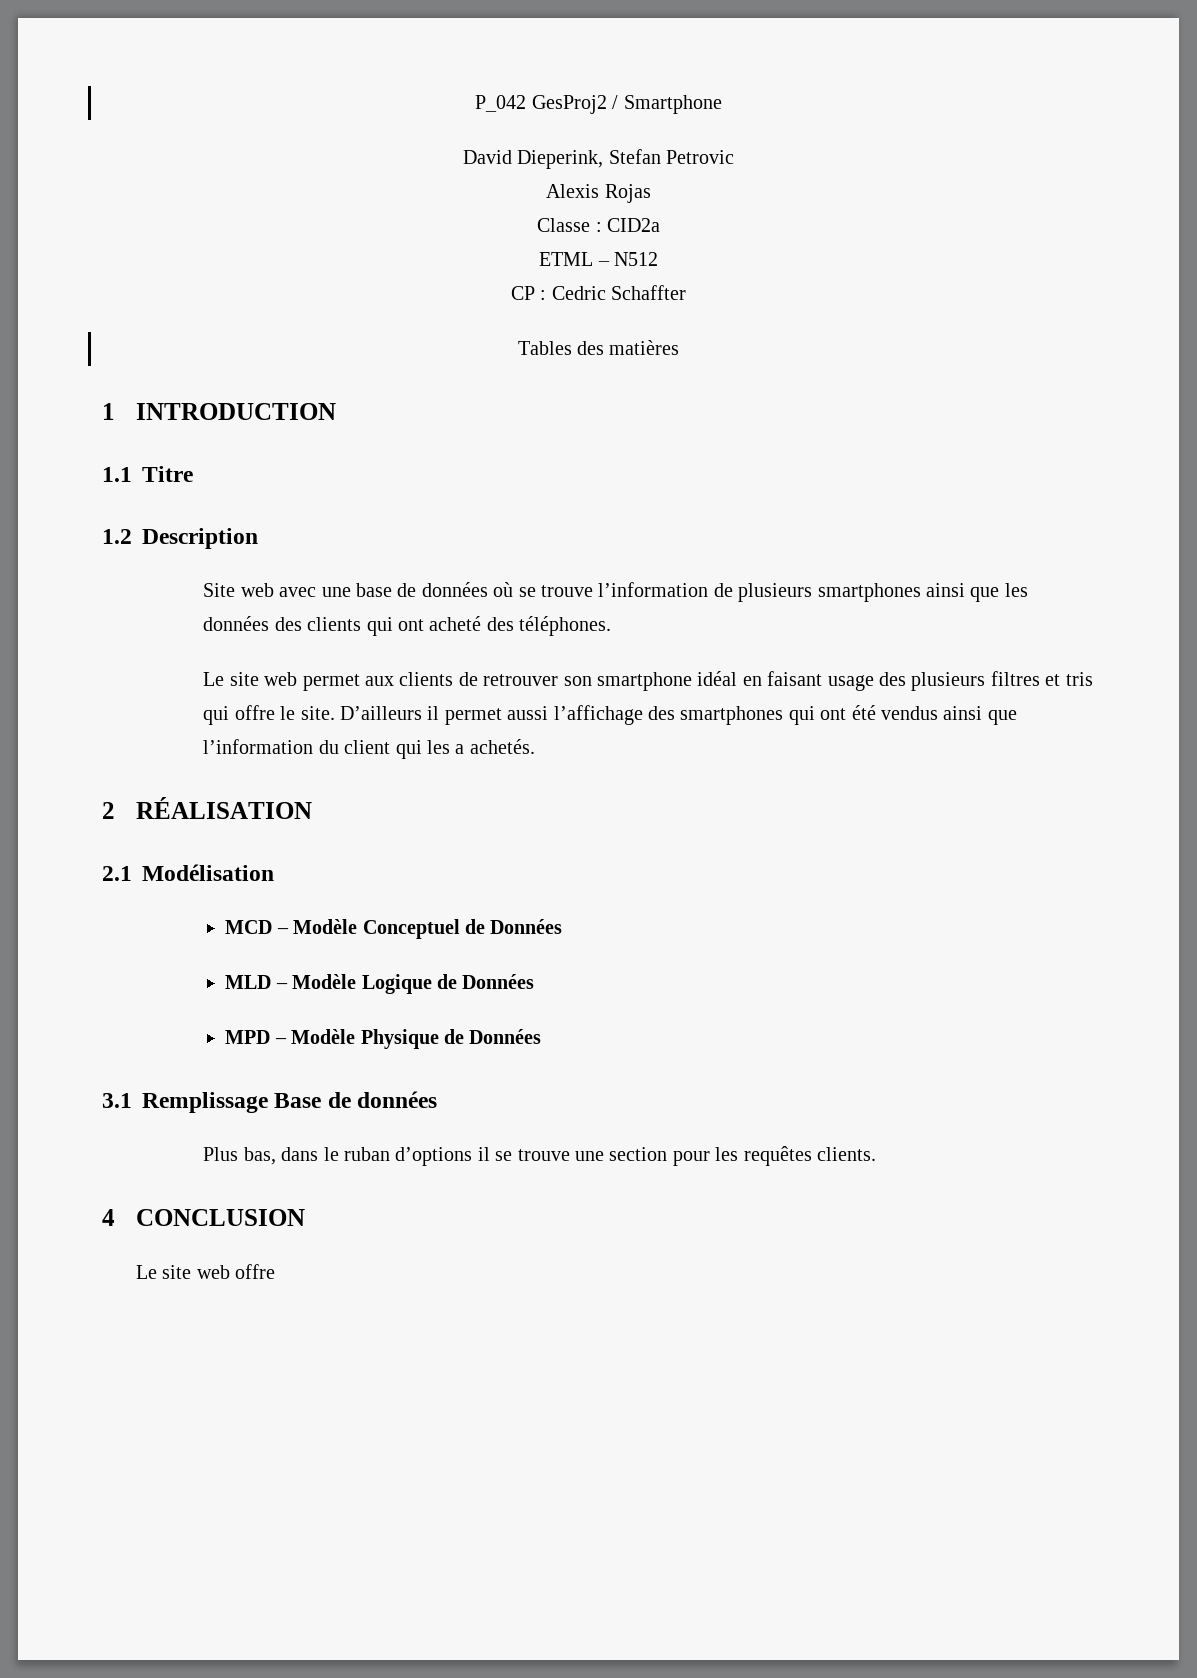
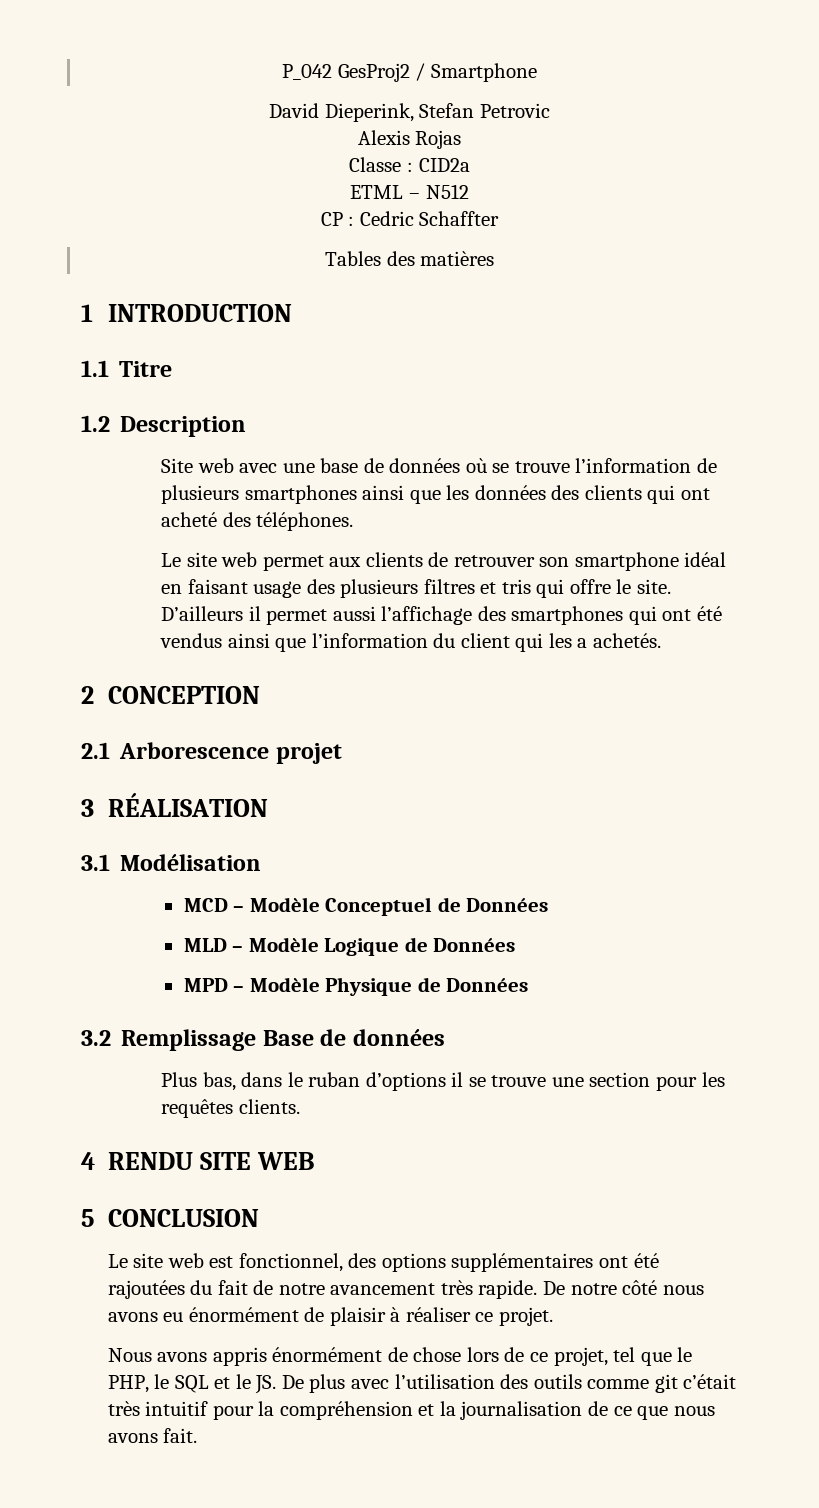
- 2 RÉALISATION
+ 2 CONCEPTION
+ 2.1 Arborescence projet
+ 3 RÉALISATION
- 2.1 Modélisation
+ 3.1 Modélisation
- 3.1 Remplissage Base de données
+ 3.2 Remplissage Base de données
- 4 CONCLUSION
+ 4 RENDU SITE WEB
+ 5 CONCLUSION
- Le site web offre
+ Le site web est fonctionnel, des options supplémentaires ont été rajoutées du fait de notre avancement très rapide. De notre côté nous avons eu énormément de plaisir à réaliser ce projet.
+ Nous avons appris énormément de chose lors de ce projet, tel que le PHP, le SQL et le JS. De plus avec l’utilisation des outils comme git c’était très intuitif pour la compréhension et la journalisation de ce que nous avons fait.

